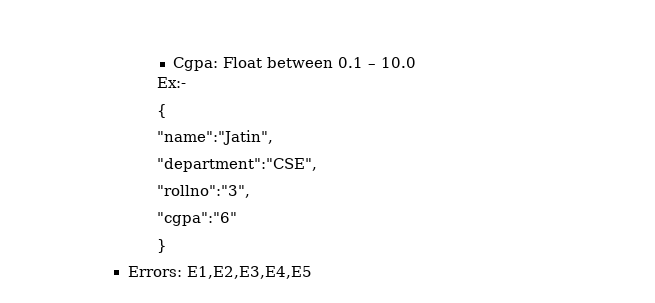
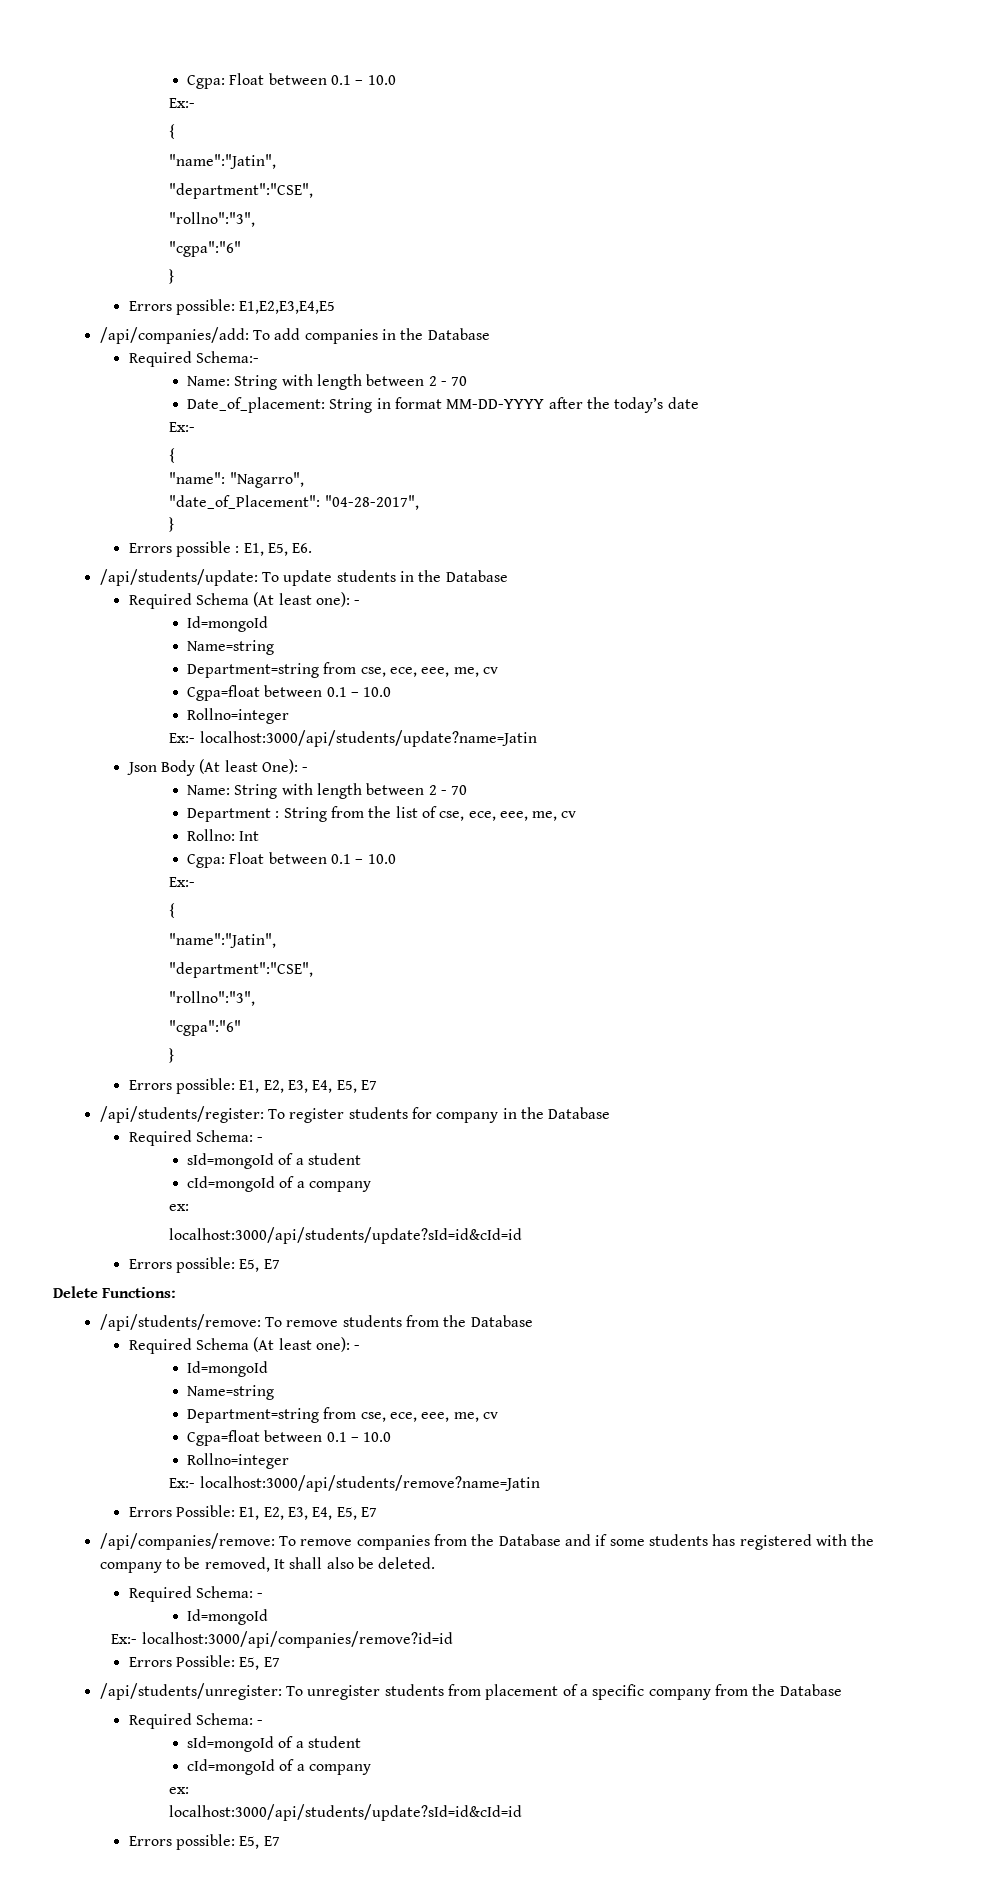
- Errors: E1,E2,E3,E4,E5
+ Errors possible: E1,E2,E3,E4,E5
+ /api/companies/add: To add companies in the Database
+ Required Schema:-
+ Name: String with length between 2 - 70
+ Date_of_placement: String in format MM-DD-YYYY after the today’s date
+ Ex:-
+ {
+ "name": "Nagarro",
+ "date_of_Placement": "04-28-2017",
+ }
+ Errors possible : E1, E5, E6.
+ /api/students/update: To update students in the Database
+ Required Schema (At least one): -
+ Id=mongoId
+ Name=string
+ Department=string from cse, ece, eee, me, cv
+ Cgpa=float between 0.1 – 10.0
+ Rollno=integer
+ Ex:- localhost:3000/api/students/update?name=Jatin
+ Json Body (At least One): -
+ Name: String with length between 2 - 70
+ Department : String from the list of cse, ece, eee, me, cv
+ Rollno: Int
+ Cgpa: Float between 0.1 – 10.0
+ Ex:-
+ {
+ "name":"Jatin",
+ "department":"CSE",
+ "rollno":"3",
+ "cgpa":"6"
+ }
+ Errors possible: E1, E2, E3, E4, E5, E7
+ /api/students/register: To register students for company in the Database
+ Required Schema: -
+ sId=mongoId of a student
+ cId=mongoId of a company
+ ex:
+ localhost:3000/api/students/update?sId=id&cId=id
+ Errors possible: E5, E7
+ Delete Functions:
+ /api/students/remove: To remove students from the Database
+ Required Schema (At least one): -
+ Id=mongoId
+ Name=string
+ Department=string from cse, ece, eee, me, cv
+ Cgpa=float between 0.1 – 10.0
+ Rollno=integer
+ Ex:- localhost:3000/api/students/remove?name=Jatin
+ Errors Possible: E1, E2, E3, E4, E5, E7
+ /api/companies/remove: To remove companies from the Database and if some students has registered with the company to be removed, It shall also be deleted.
+ Required Schema: -
+ Id=mongoId
+ Ex:- localhost:3000/api/companies/remove?id=id
+ Errors Possible: E5, E7
+ /api/students/unregister: To unregister students from placement of a specific company from the Database
+ Required Schema: -
+ sId=mongoId of a student
+ cId=mongoId of a company
+ ex:
+ localhost:3000/api/students/update?sId=id&cId=id
+ Errors possible: E5, E7

